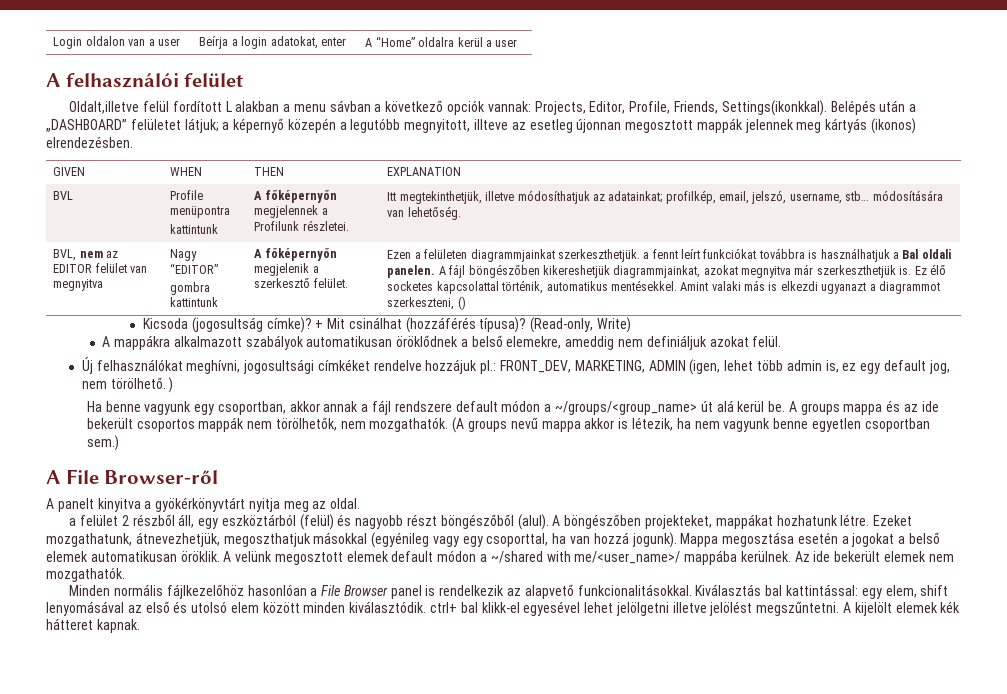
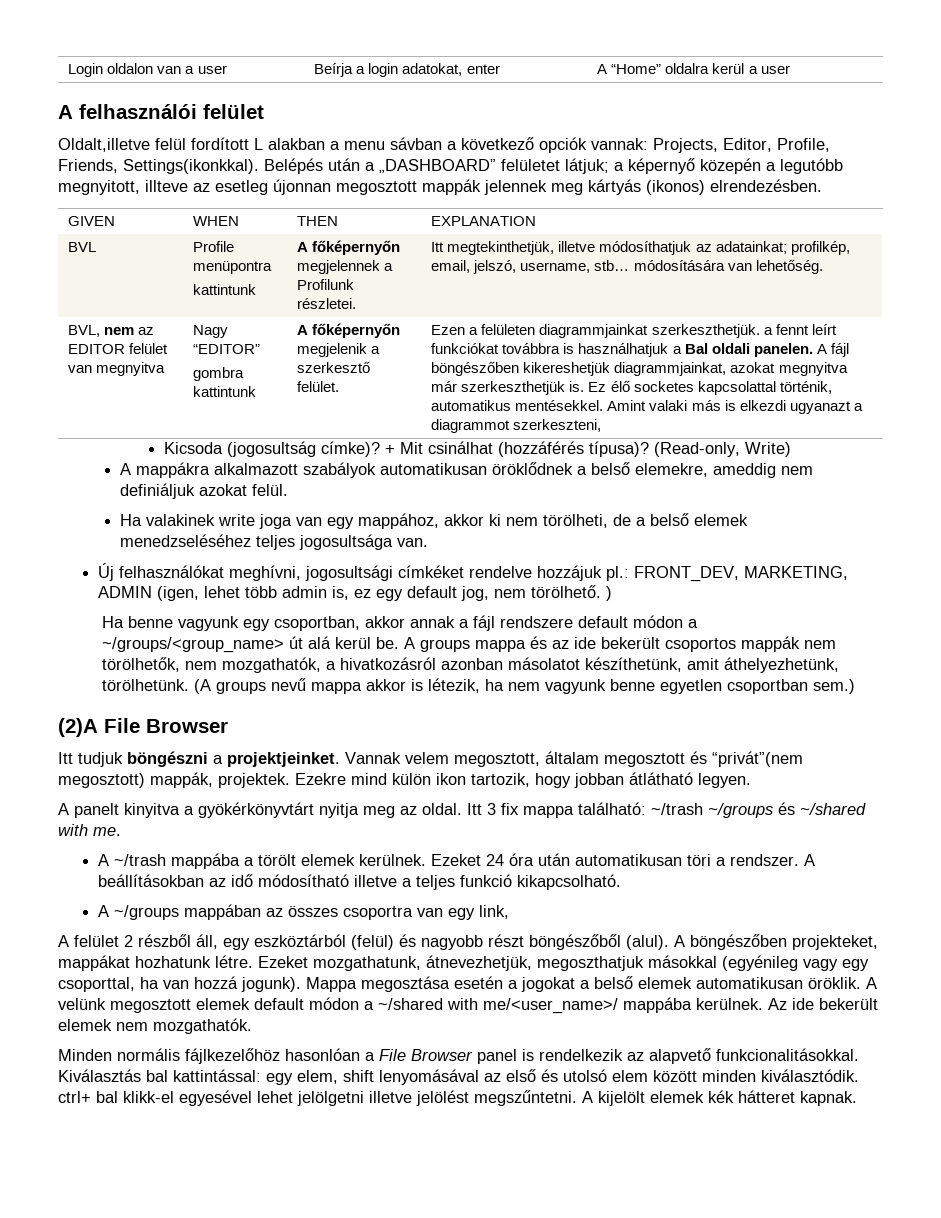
- Amint valaki más is elkezdi ugyanazt a diagrammot szerkeszteni, ()
+ Amint valaki más is elkezdi ugyanazt a diagrammot szerkeszteni,
+ Ha valakinek write joga van egy mappához, akkor ki nem törölheti, de a belső elemek menedzseléséhez teljes jogosultsága van.
- A groups mappa és az ide bekerült csoportos mappák nem törölhetők, nem mozgathatók.
+ A groups mappa és az ide bekerült csoportos mappák nem törölhetők, nem mozgathatók, a hivatkozásról azonban másolatot készíthetünk, amit áthelyezhetünk, törölhetünk.
- A File Browser-ről
+ (2)A File Browser
+ Itt tudjuk böngészni a projektjeinket. Vannak velem megosztott, általam megosztott és “privát”(nem megosztott) mappák, projektek. Ezekre mind külön ikon tartozik, hogy jobban átlátható legyen.
- A panelt kinyitva a gyökérkönyvtárt nyitja meg az oldal.
- a felület 2 részből áll, egy eszköztárból (felül) és nagyobb részt böngészőből (alul).
+ A panelt kinyitva a gyökérkönyvtárt nyitja meg az oldal. Itt 3 fix mappa található: ~/trash ~/groups és ~/shared with me.
+ A ~/trash mappába a törölt elemek kerülnek. Ezeket 24 óra után automatikusan töri a rendszer. A beállításokban az idő módosítható illetve a teljes funkció kikapcsolható.
+ A ~/groups mappában az összes csoportra van egy link,
+ A felület 2 részből áll, egy eszköztárból (felül) és nagyobb részt böngészőből (alul).

